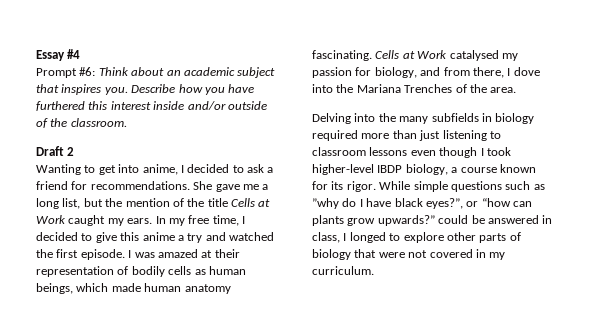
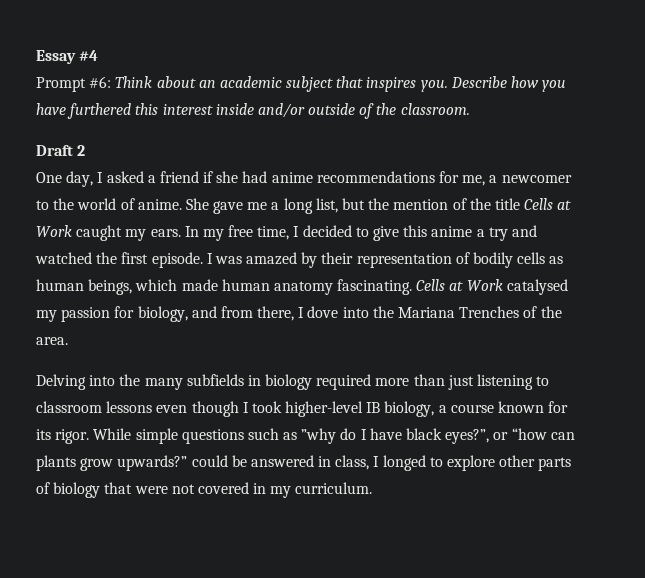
- Wanting to get into anime, I decided to ask a friend for recommendations.
+ One day, I asked a friend if she had anime recommendations for me, a newcomer to the world of anime.
- I was amazed at their representation of bodily cells as human beings, which made human anatomy fascinating.
+ I was amazed by their representation of bodily cells as human beings, which made human anatomy fascinating.
- Delving into the many subfields in biology required more than just listening to classroom lessons even though I took higher-level IBDP biology, a course known for its rigor.
+ Delving into the many subfields in biology required more than just listening to classroom lessons even though I took higher-level IB biology, a course known for its rigor.

